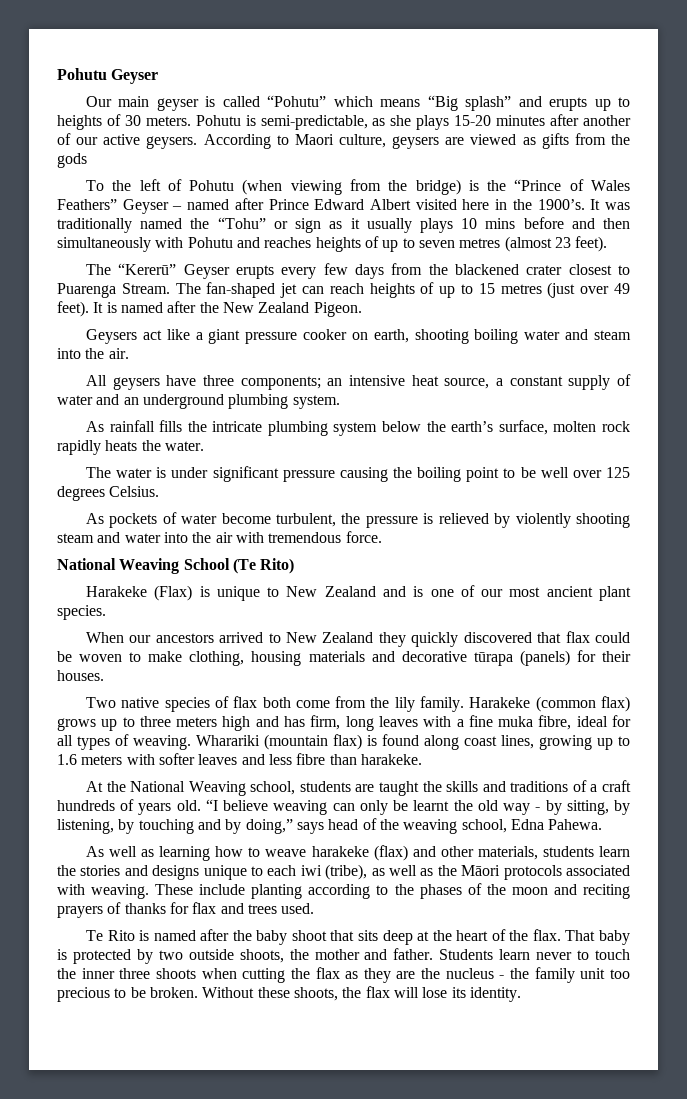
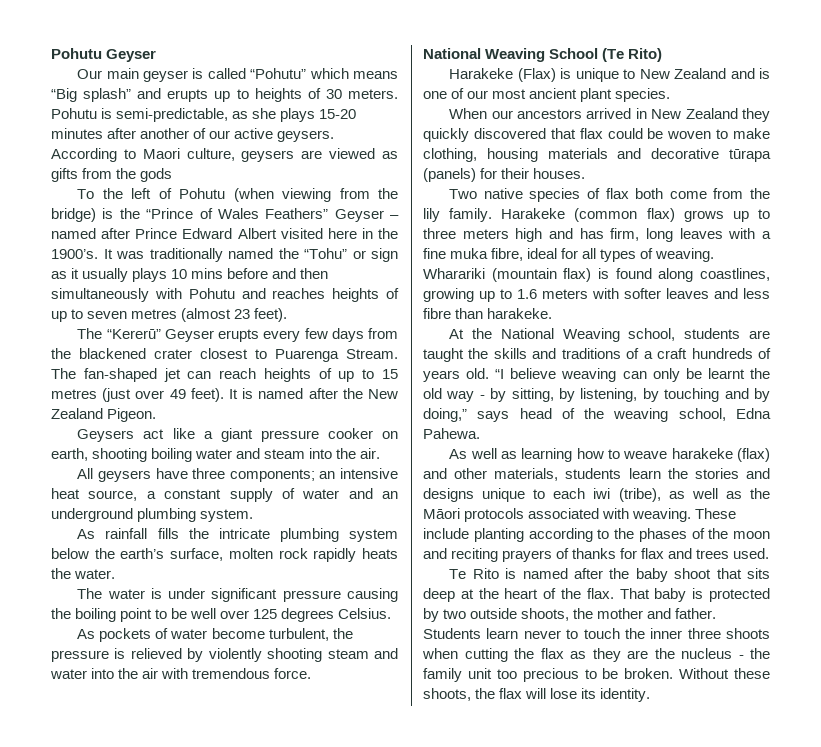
- When our ancestors arrived to New Zealand they quickly discovered that flax could be woven to make clothing, housing materials and decorative tūrapa (panels) for their houses.
+ When our ancestors arrived in New Zealand they quickly discovered that flax could be woven to make clothing, housing materials and decorative tūrapa (panels) for their houses.
- Wharariki (mountain flax) is found along coast lines, growing up to 1.6 meters with softer leaves and less fibre than harakeke.
+ Wharariki (mountain flax) is found along coastlines, growing up to 1.6 meters with softer leaves and less fibre than harakeke.

